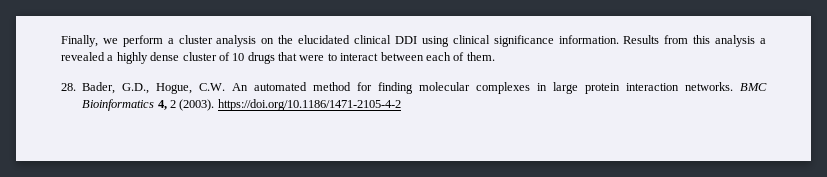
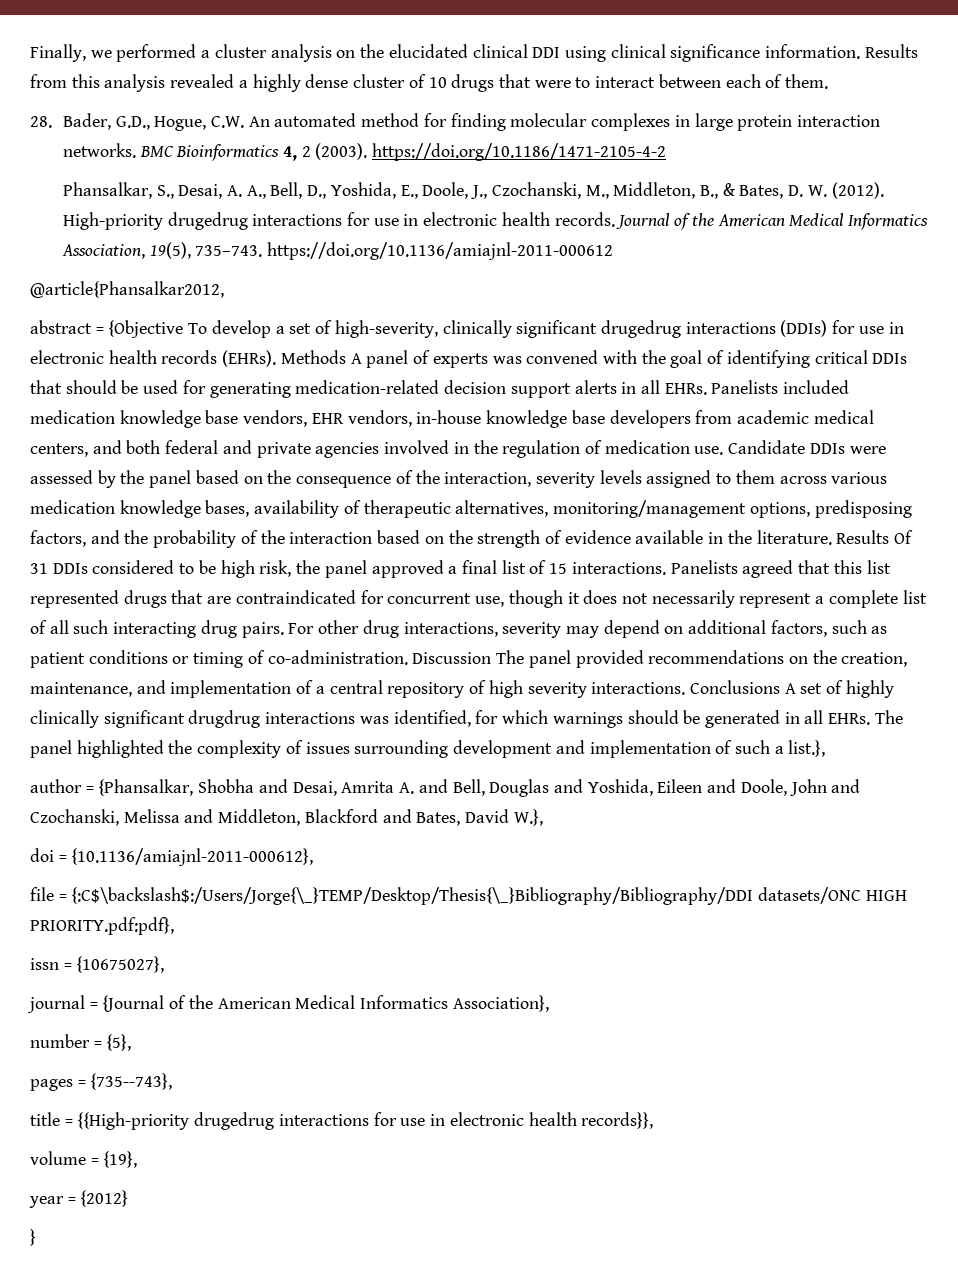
- Finally, we perform a cluster analysis on the elucidated clinical DDI using clinical significance information.
+ Finally, we performed a cluster analysis on the elucidated clinical DDI using clinical significance information.
- Results from this analysis a revealed a highly dense cluster of 10 drugs that were to interact between each of them.
+ Results from this analysis revealed a highly dense cluster of 10 drugs that were to interact between each of them.
+ Phansalkar, S., Desai, A. A., Bell, D., Yoshida, E., Doole, J., Czochanski, M., Middleton, B., & Bates, D. W. (2012). High-priority drugedrug interactions for use in electronic health records. Journal of the American Medical Informatics Association, 19(5), 735–743. https://doi.org/10.1136/amiajnl-2011-000612
+ @article{Phansalkar2012,
+ abstract = {Objective To develop a set of high-severity, clinically significant drugedrug interactions (DDIs) for use in electronic health records (EHRs). Methods A panel of experts was convened with the goal of identifying critical DDIs that should be used for generating medication-related decision support alerts in all EHRs. Panelists included medication knowledge base vendors, EHR vendors, in-house knowledge base developers from academic medical centers, and both federal and private agencies involved in the regulation of medication use. Candidate DDIs were assessed by the panel based on the consequence of the interaction, severity levels assigned to them across various medication knowledge bases, availability of therapeutic alternatives, monitoring/management options, predisposing factors, and the probability of the interaction based on the strength of evidence available in the literature. Results Of 31 DDIs considered to be high risk, the panel approved a final list of 15 interactions. Panelists agreed that this list represented drugs that are contraindicated for concurrent use, though it does not necessarily represent a complete list of all such interacting drug pairs. For other drug interactions, severity may depend on additional factors, such as patient conditions or timing of co-administration. Discussion The panel provided recommendations on the creation, maintenance, and implementation of a central repository of high severity interactions. Conclusions A set of highly clinically significant drugdrug interactions was identified, for which warnings should be generated in all EHRs. The panel highlighted the complexity of issues surrounding development and implementation of such a list.},
+ author = {Phansalkar, Shobha and Desai, Amrita A. and Bell, Douglas and Yoshida, Eileen and Doole, John and Czochanski, Melissa and Middleton, Blackford and Bates, David W.},
+ doi = {10.1136/amiajnl-2011-000612},
+ file = {:C$\backslash$:/Users/Jorge{\_}TEMP/Desktop/Thesis{\_}Bibliography/Bibliography/DDI datasets/ONC HIGH PRIORITY.pdf:pdf},
+ issn = {10675027},
+ journal = {Journal of the American Medical Informatics Association},
+ number = {5},
+ pages = {735--743},
+ title = {{High-priority drugedrug interactions for use in electronic health records}},
+ volume = {19},
+ year = {2012}
+ }

